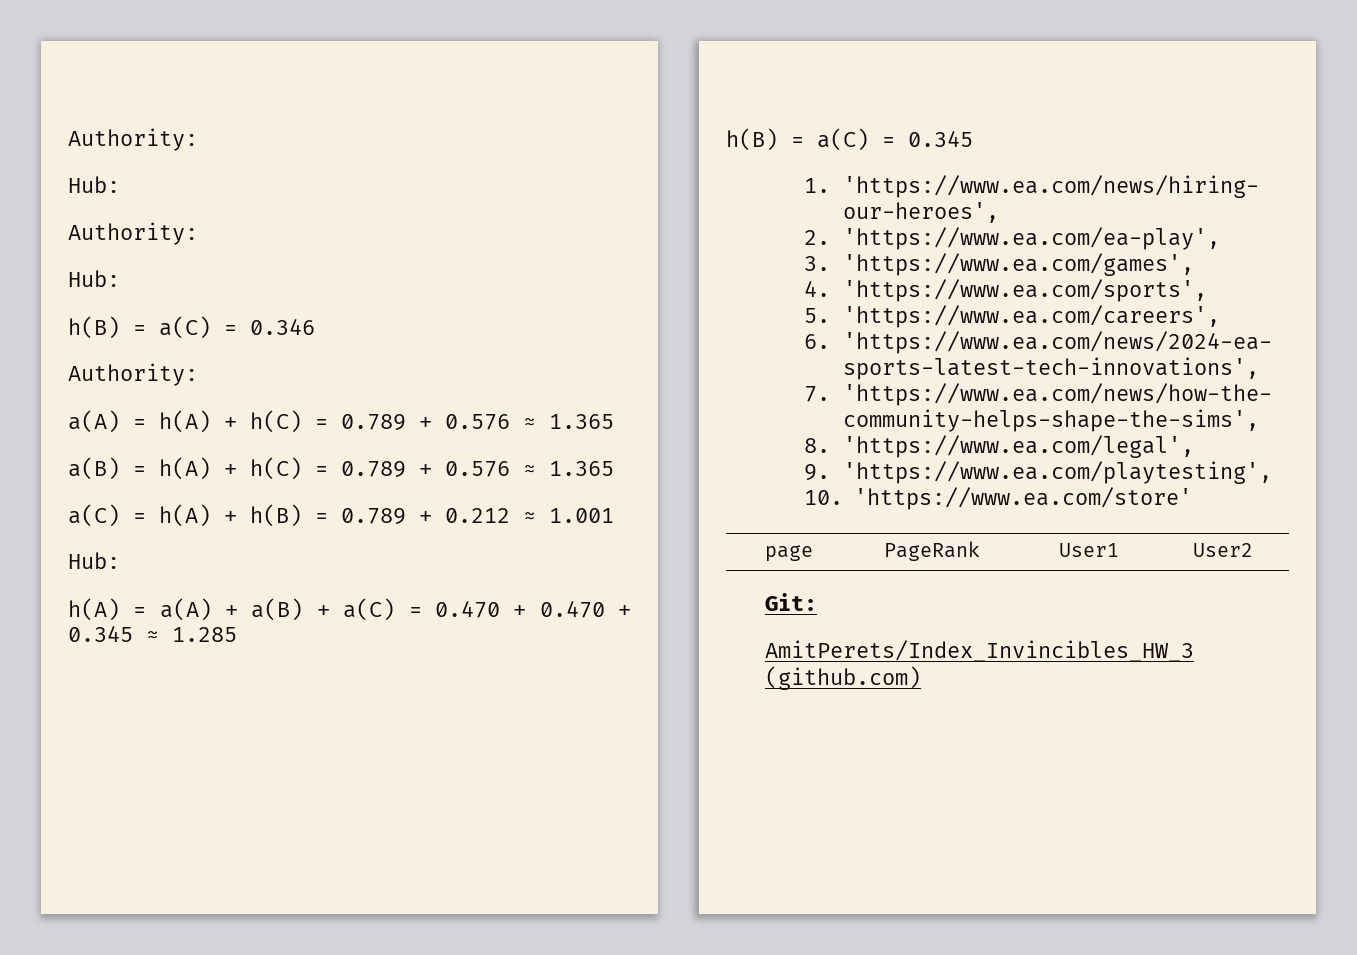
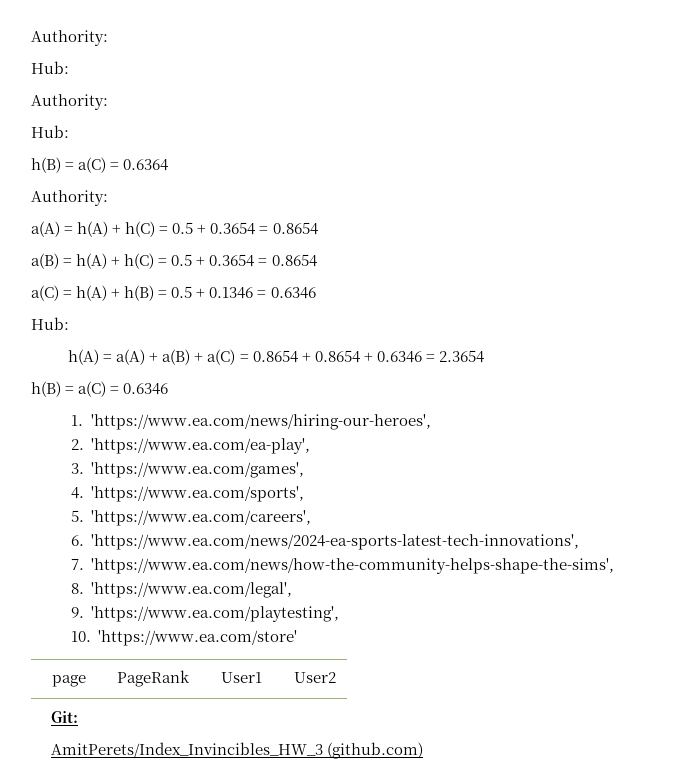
- h(B) = a(C) = 0.346
+ h(B) = a(C) = 0.6364
- a(A) = h(A) + h(C) = 0.789 + 0.576 ≈ 1.365
+ a(A) = h(A) + h(C) = 0.5 + 0.3654 = 0.8654
- a(B) = h(A) + h(C) = 0.789 + 0.576 ≈ 1.365
+ a(B) = h(A) + h(C) = 0.5 + 0.3654 = 0.8654
- a(C) = h(A) + h(B) = 0.789 + 0.212 ≈ 1.001
+ a(C) = h(A) + h(B) = 0.5 + 0.1346 = 0.6346
- h(A) = a(A) + a(B) + a(C) = 0.470 + 0.470 + 0.345 ≈ 1.285
- h(B) = a(C) = 0.345
+ h(A) = a(A) + a(B) + a(C) = 0.8654 + 0.8654 + 0.6346 = 2.3654
+ h(B) = a(C) = 0.6346

